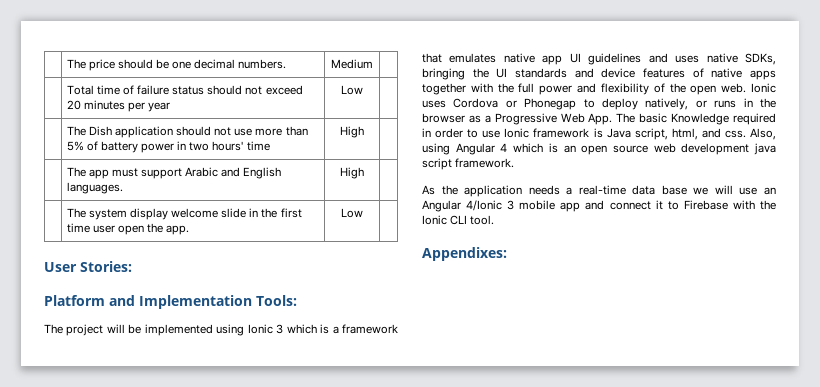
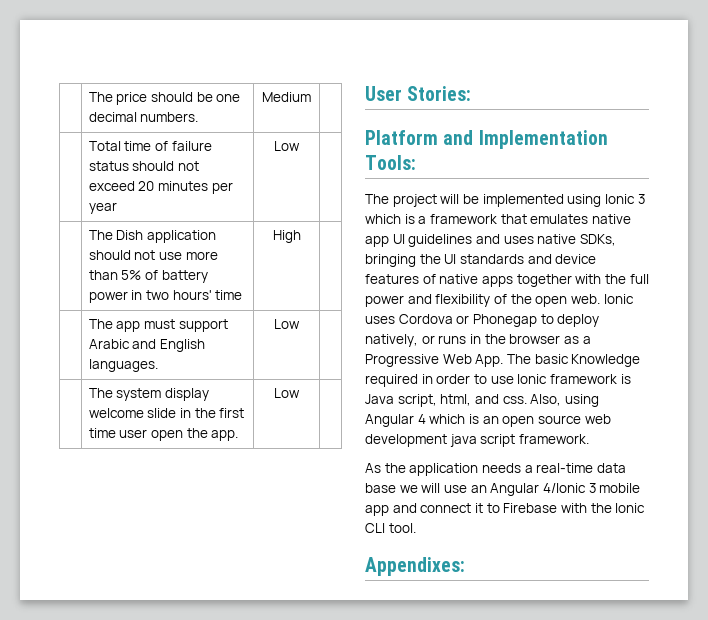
- | The app must support Arabic and English languages. | High |
+ | The app must support Arabic and English languages. | Low |

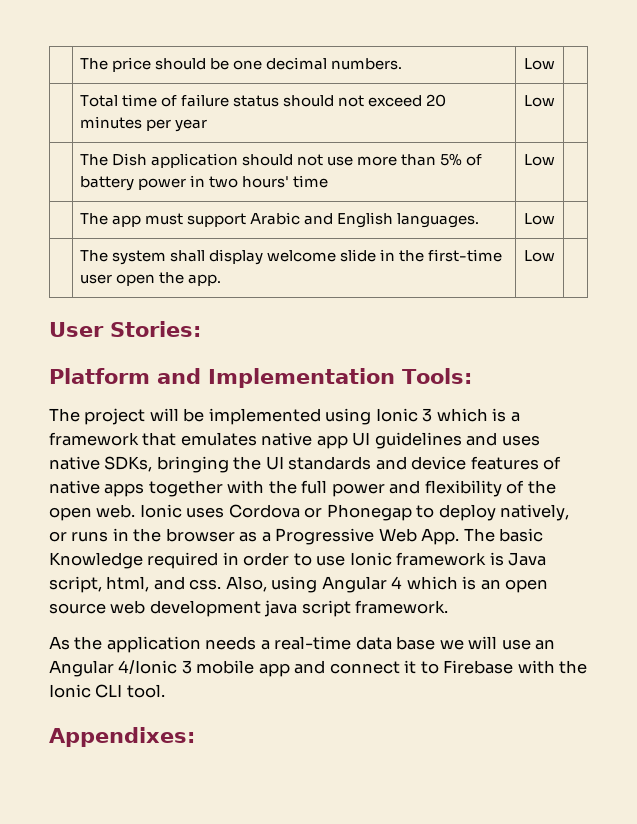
- | The price should be one decimal numbers. | Medium |
+ | The price should be one decimal numbers. | Low |
- | The Dish application should not use more than 5% of battery power in two hours' time | High |
+ | The Dish application should not use more than 5% of battery power in two hours' time | Low |
- | The system display welcome slide in the first time user open the app. | Low |
+ | The system shall display welcome slide in the first-time user open the app. | Low |

